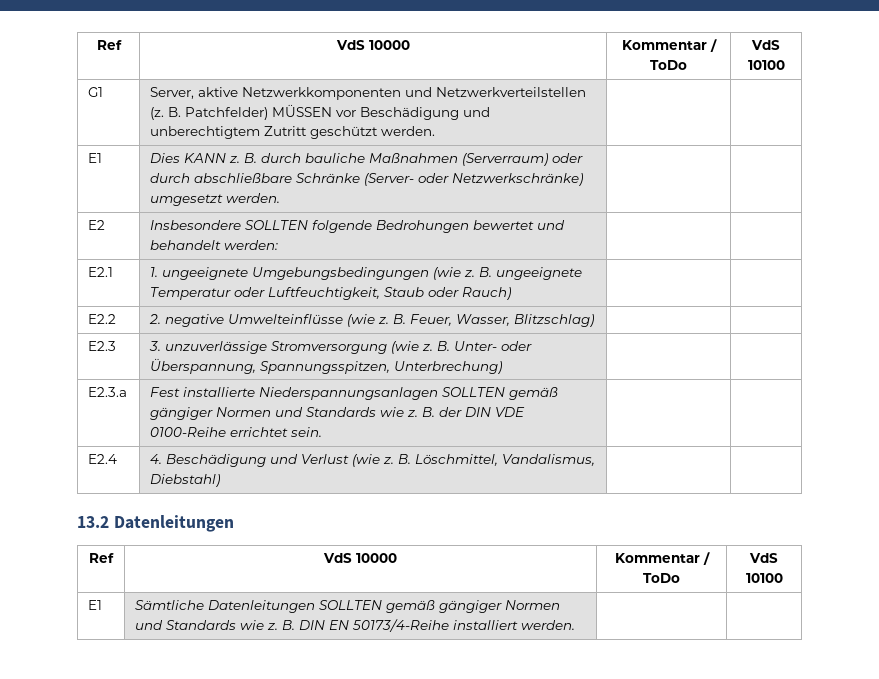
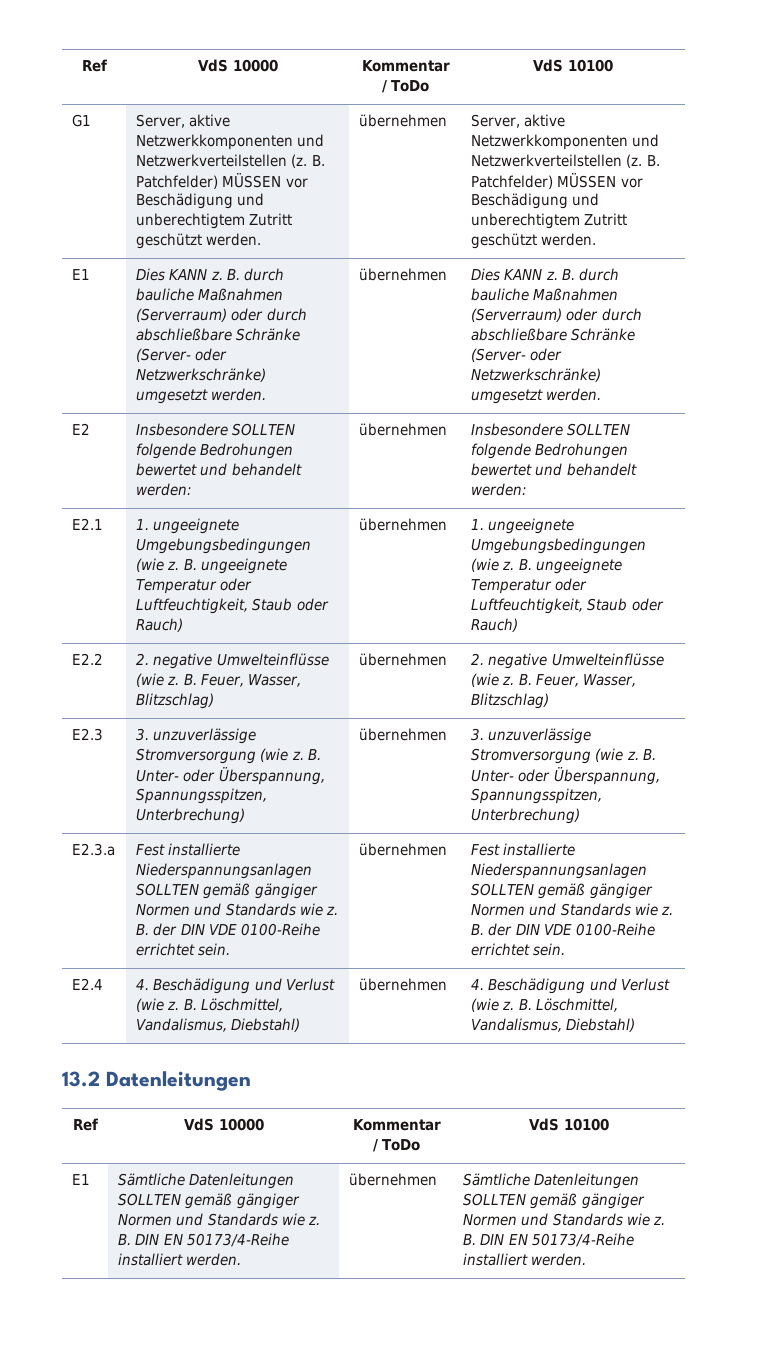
- G1 | Server, aktive Netzwerkkomponenten und Netzwerkverteilstellen (z. B. Patchfelder) MÜSSEN vor Beschädigung und unberechtigtem Zutritt geschützt werden. | |
+ G1 | Server, aktive Netzwerkkomponenten und Netzwerkverteilstellen (z. B. Patchfelder) MÜSSEN vor Beschädigung und unberechtigtem Zutritt geschützt werden. | übernehmen | Server, aktive Netzwerkkomponenten und Netzwerkverteilstellen (z. B. Patchfelder) MÜSSEN vor Beschädigung und unberechtigtem Zutritt geschützt werden.
- E1 | Dies KANN z. B. durch bauliche Maßnahmen (Serverraum) oder durch abschließbare Schränke (Server- oder Netzwerkschränke) umgesetzt werden. | |
+ E1 | Dies KANN z. B. durch bauliche Maßnahmen (Serverraum) oder durch abschließbare Schränke (Server- oder Netzwerkschränke) umgesetzt werden. | übernehmen | Dies KANN z. B. durch bauliche Maßnahmen (Serverraum) oder durch abschließbare Schränke (Server- oder Netzwerkschränke) umgesetzt werden.
- E2 | Insbesondere SOLLTEN folgende Bedrohungen bewertet und behandelt werden: | |
+ E2 | Insbesondere SOLLTEN folgende Bedrohungen bewertet und behandelt werden: | übernehmen | Insbesondere SOLLTEN folgende Bedrohungen bewertet und behandelt werden:
- E2.1 | 1. ungeeignete Umgebungsbedingungen (wie z. B. ungeeignete Temperatur oder Luftfeuchtigkeit, Staub oder Rauch) | |
+ E2.1 | 1. ungeeignete Umgebungsbedingungen (wie z. B. ungeeignete Temperatur oder Luftfeuchtigkeit, Staub oder Rauch) | übernehmen | 1. ungeeignete Umgebungsbedingungen (wie z. B. ungeeignete Temperatur oder Luftfeuchtigkeit, Staub oder Rauch)
- E2.2 | 2. negative Umwelteinflüsse (wie z. B. Feuer, Wasser, Blitzschlag) | |
+ E2.2 | 2. negative Umwelteinflüsse (wie z. B. Feuer, Wasser, Blitzschlag) | übernehmen | 2. negative Umwelteinflüsse (wie z. B. Feuer, Wasser, Blitzschlag)
- E2.3 | 3. unzuverlässige Stromversorgung (wie z. B. Unter- oder Überspannung, Spannungsspitzen, Unterbrechung) | |
+ E2.3 | 3. unzuverlässige Stromversorgung (wie z. B. Unter- oder Überspannung, Spannungsspitzen, Unterbrechung) | übernehmen | 3. unzuverlässige Stromversorgung (wie z. B. Unter- oder Überspannung, Spannungsspitzen, Unterbrechung)
- E2.3.a | Fest installierte Niederspannungsanlagen SOLLTEN gemäß gängiger Normen und Standards wie z. B. der DIN VDE 0100-Reihe errichtet sein. | |
+ E2.3.a | Fest installierte Niederspannungsanlagen SOLLTEN gemäß gängiger Normen und Standards wie z. B. der DIN VDE 0100-Reihe errichtet sein. | übernehmen | Fest installierte Niederspannungsanlagen SOLLTEN gemäß gängiger Normen und Standards wie z. B. der DIN VDE 0100-Reihe errichtet sein.
- E2.4 | 4. Beschädigung und Verlust (wie z. B. Löschmittel, Vandalismus, Diebstahl) | |
+ E2.4 | 4. Beschädigung und Verlust (wie z. B. Löschmittel, Vandalismus, Diebstahl) | übernehmen | 4. Beschädigung und Verlust (wie z. B. Löschmittel, Vandalismus, Diebstahl)
- E1 | Sämtliche Datenleitungen SOLLTEN gemäß gängiger Normen und Standards wie z. B. DIN EN 50173/4-Reihe installiert werden. | |
+ E1 | Sämtliche Datenleitungen SOLLTEN gemäß gängiger Normen und Standards wie z. B. DIN EN 50173/4-Reihe installiert werden. | übernehmen | Sämtliche Datenleitungen SOLLTEN gemäß gängiger Normen und Standards wie z. B. DIN EN 50173/4-Reihe installiert werden.

